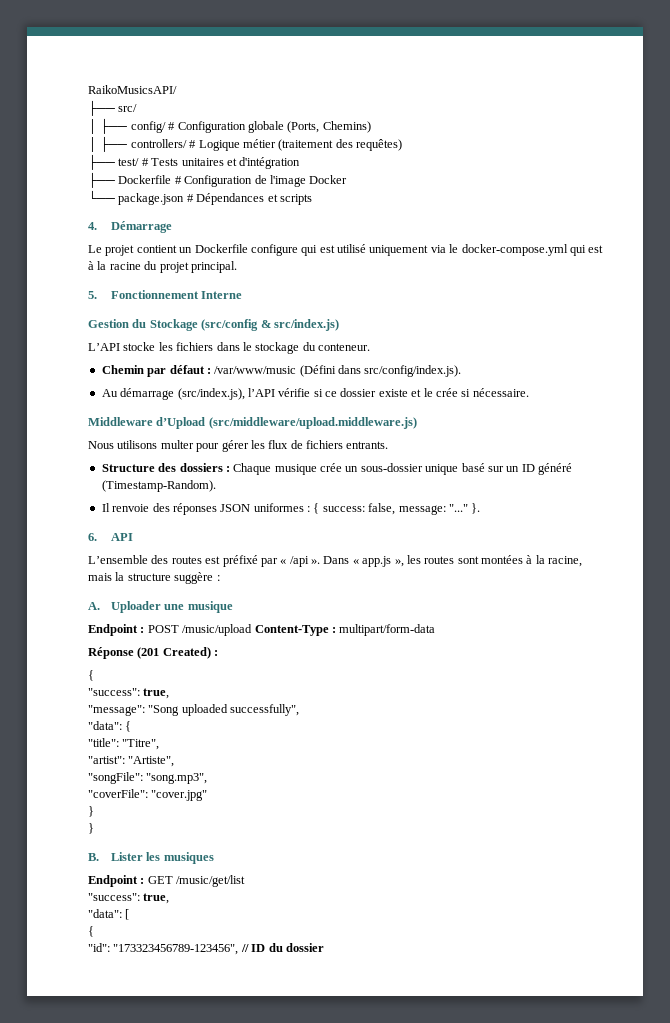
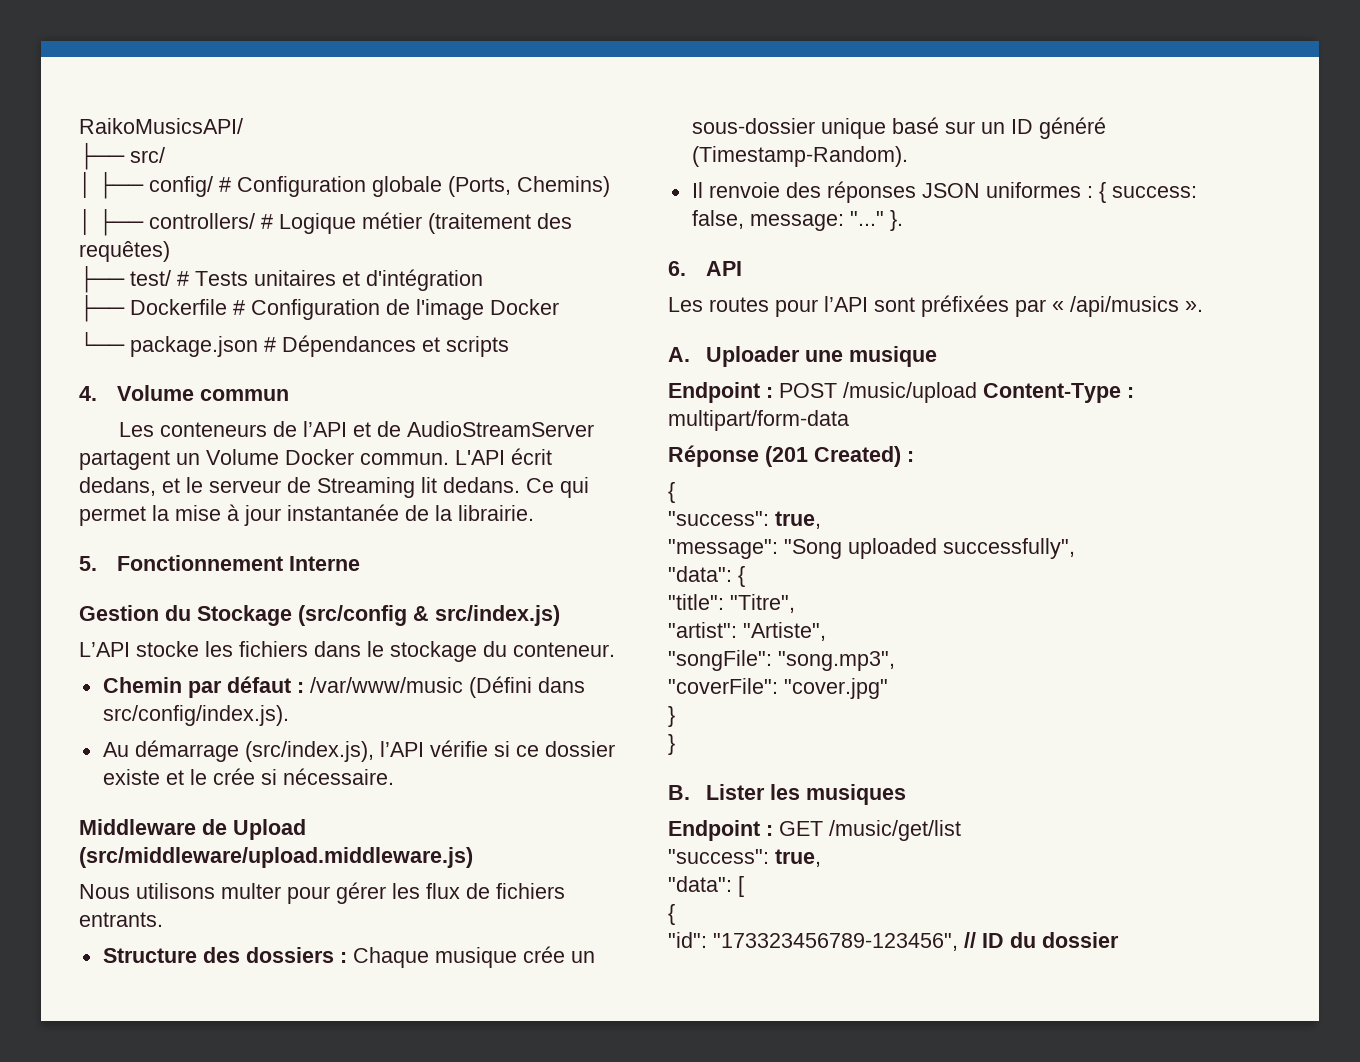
- 4. Démarrage
- Le projet contient un Dockerfile configure qui est utilisé uniquement via le docker-compose.yml qui est à la racine du projet principal.
+ 4. Volume commun
+ Les conteneurs de l’API et de AudioStreamServer partagent un Volume Docker commun. L'API écrit dedans, et le serveur de Streaming lit dedans. Ce qui permet la mise à jour instantanée de la librairie.
- Middleware d’Upload (src/middleware/upload.middleware.js)
+ Middleware de Upload (src/middleware/upload.middleware.js)
- L’ensemble des routes est préfixé par « /api ». Dans « app.js », les routes sont montées à la racine, mais la structure suggère :
+ Les routes pour l’API sont préfixées par « /api/musics ».

